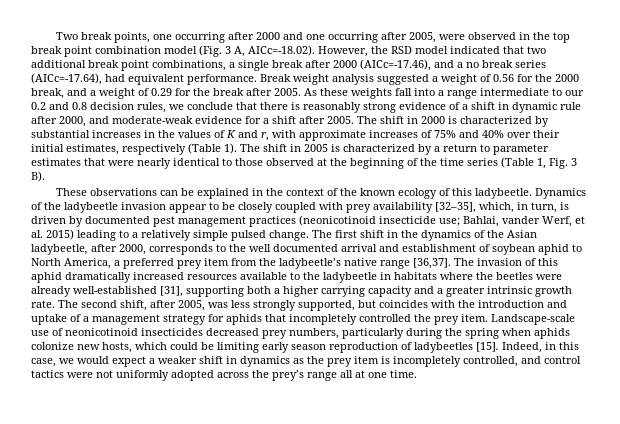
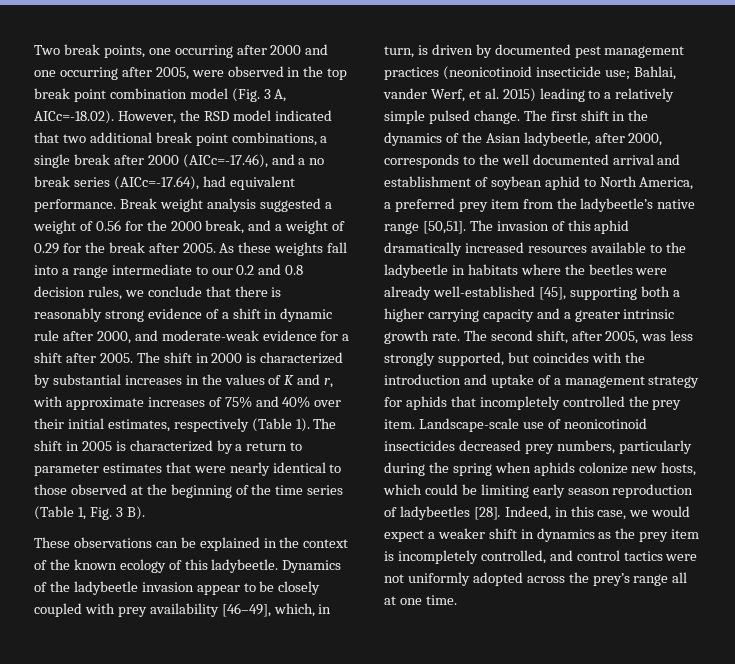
- Dynamics of the ladybeetle invasion appear to be closely coupled with prey availability [32–35], which, in turn, is driven by documented pest management practices (neonicotinoid insecticide use; Bahlai, vander Werf, et al. 2015) leading to a relatively simple pulsed change.
+ Dynamics of the ladybeetle invasion appear to be closely coupled with prey availability [46–49], which, in turn, is driven by documented pest management practices (neonicotinoid insecticide use; Bahlai, vander Werf, et al. 2015) leading to a relatively simple pulsed change.
- The first shift in the dynamics of the Asian ladybeetle, after 2000, corresponds to the well documented arrival and establishment of soybean aphid to North America, a preferred prey item from the ladybeetle’s native range [36,37].
+ The first shift in the dynamics of the Asian ladybeetle, after 2000, corresponds to the well documented arrival and establishment of soybean aphid to North America, a preferred prey item from the ladybeetle’s native range [50,51].
- The invasion of this aphid dramatically increased resources available to the ladybeetle in habitats where the beetles were already well-established [31], supporting both a higher carrying capacity and a greater intrinsic growth rate.
+ The invasion of this aphid dramatically increased resources available to the ladybeetle in habitats where the beetles were already well-established [45], supporting both a higher carrying capacity and a greater intrinsic growth rate.
- Landscape-scale use of neonicotinoid insecticides decreased prey numbers, particularly during the spring when aphids colonize new hosts, which could be limiting early season reproduction of ladybeetles [15].
+ Landscape-scale use of neonicotinoid insecticides decreased prey numbers, particularly during the spring when aphids colonize new hosts, which could be limiting early season reproduction of ladybeetles [28].

